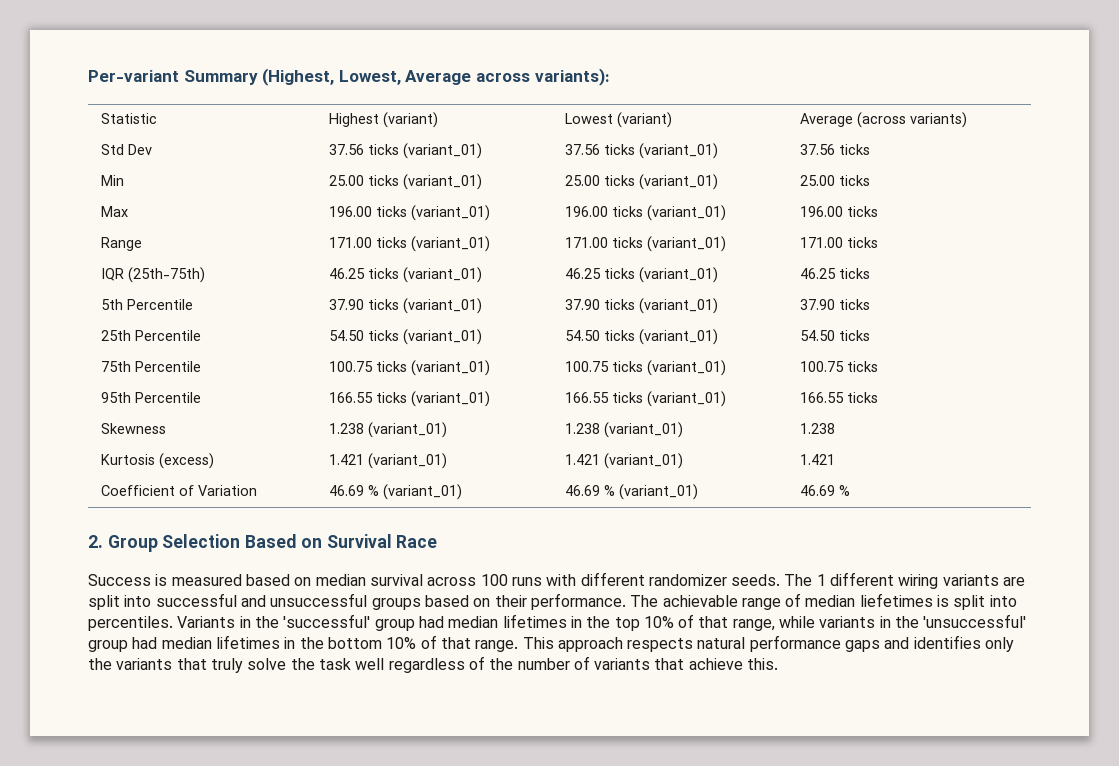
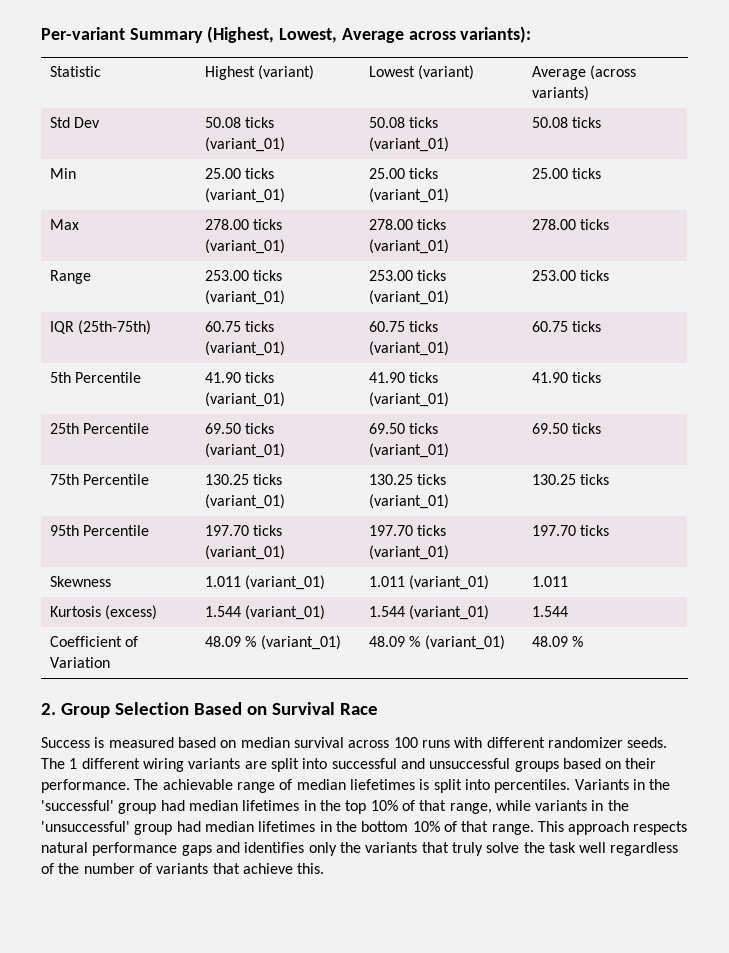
- Std Dev | 37.56 ticks (variant_01) | 37.56 ticks (variant_01) | 37.56 ticks
+ Std Dev | 50.08 ticks (variant_01) | 50.08 ticks (variant_01) | 50.08 ticks
- Max | 196.00 ticks (variant_01) | 196.00 ticks (variant_01) | 196.00 ticks
+ Max | 278.00 ticks (variant_01) | 278.00 ticks (variant_01) | 278.00 ticks
- Range | 171.00 ticks (variant_01) | 171.00 ticks (variant_01) | 171.00 ticks
+ Range | 253.00 ticks (variant_01) | 253.00 ticks (variant_01) | 253.00 ticks
- IQR (25th-75th) | 46.25 ticks (variant_01) | 46.25 ticks (variant_01) | 46.25 ticks
+ IQR (25th-75th) | 60.75 ticks (variant_01) | 60.75 ticks (variant_01) | 60.75 ticks
- 5th Percentile | 37.90 ticks (variant_01) | 37.90 ticks (variant_01) | 37.90 ticks
+ 5th Percentile | 41.90 ticks (variant_01) | 41.90 ticks (variant_01) | 41.90 ticks
- 25th Percentile | 54.50 ticks (variant_01) | 54.50 ticks (variant_01) | 54.50 ticks
+ 25th Percentile | 69.50 ticks (variant_01) | 69.50 ticks (variant_01) | 69.50 ticks
- 75th Percentile | 100.75 ticks (variant_01) | 100.75 ticks (variant_01) | 100.75 ticks
+ 75th Percentile | 130.25 ticks (variant_01) | 130.25 ticks (variant_01) | 130.25 ticks
- 95th Percentile | 166.55 ticks (variant_01) | 166.55 ticks (variant_01) | 166.55 ticks
+ 95th Percentile | 197.70 ticks (variant_01) | 197.70 ticks (variant_01) | 197.70 ticks
- Skewness | 1.238 (variant_01) | 1.238 (variant_01) | 1.238
+ Skewness | 1.011 (variant_01) | 1.011 (variant_01) | 1.011
- Kurtosis (excess) | 1.421 (variant_01) | 1.421 (variant_01) | 1.421
+ Kurtosis (excess) | 1.544 (variant_01) | 1.544 (variant_01) | 1.544
- Coefficient of Variation | 46.69 % (variant_01) | 46.69 % (variant_01) | 46.69 %
+ Coefficient of Variation | 48.09 % (variant_01) | 48.09 % (variant_01) | 48.09 %

